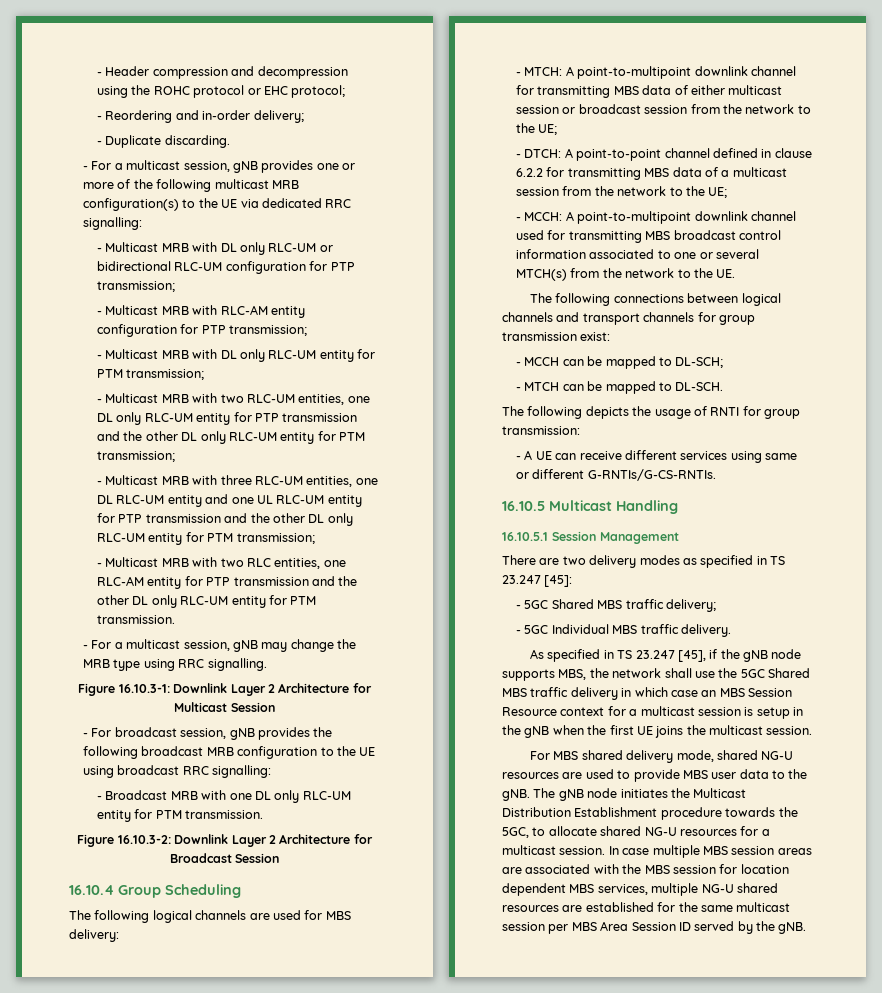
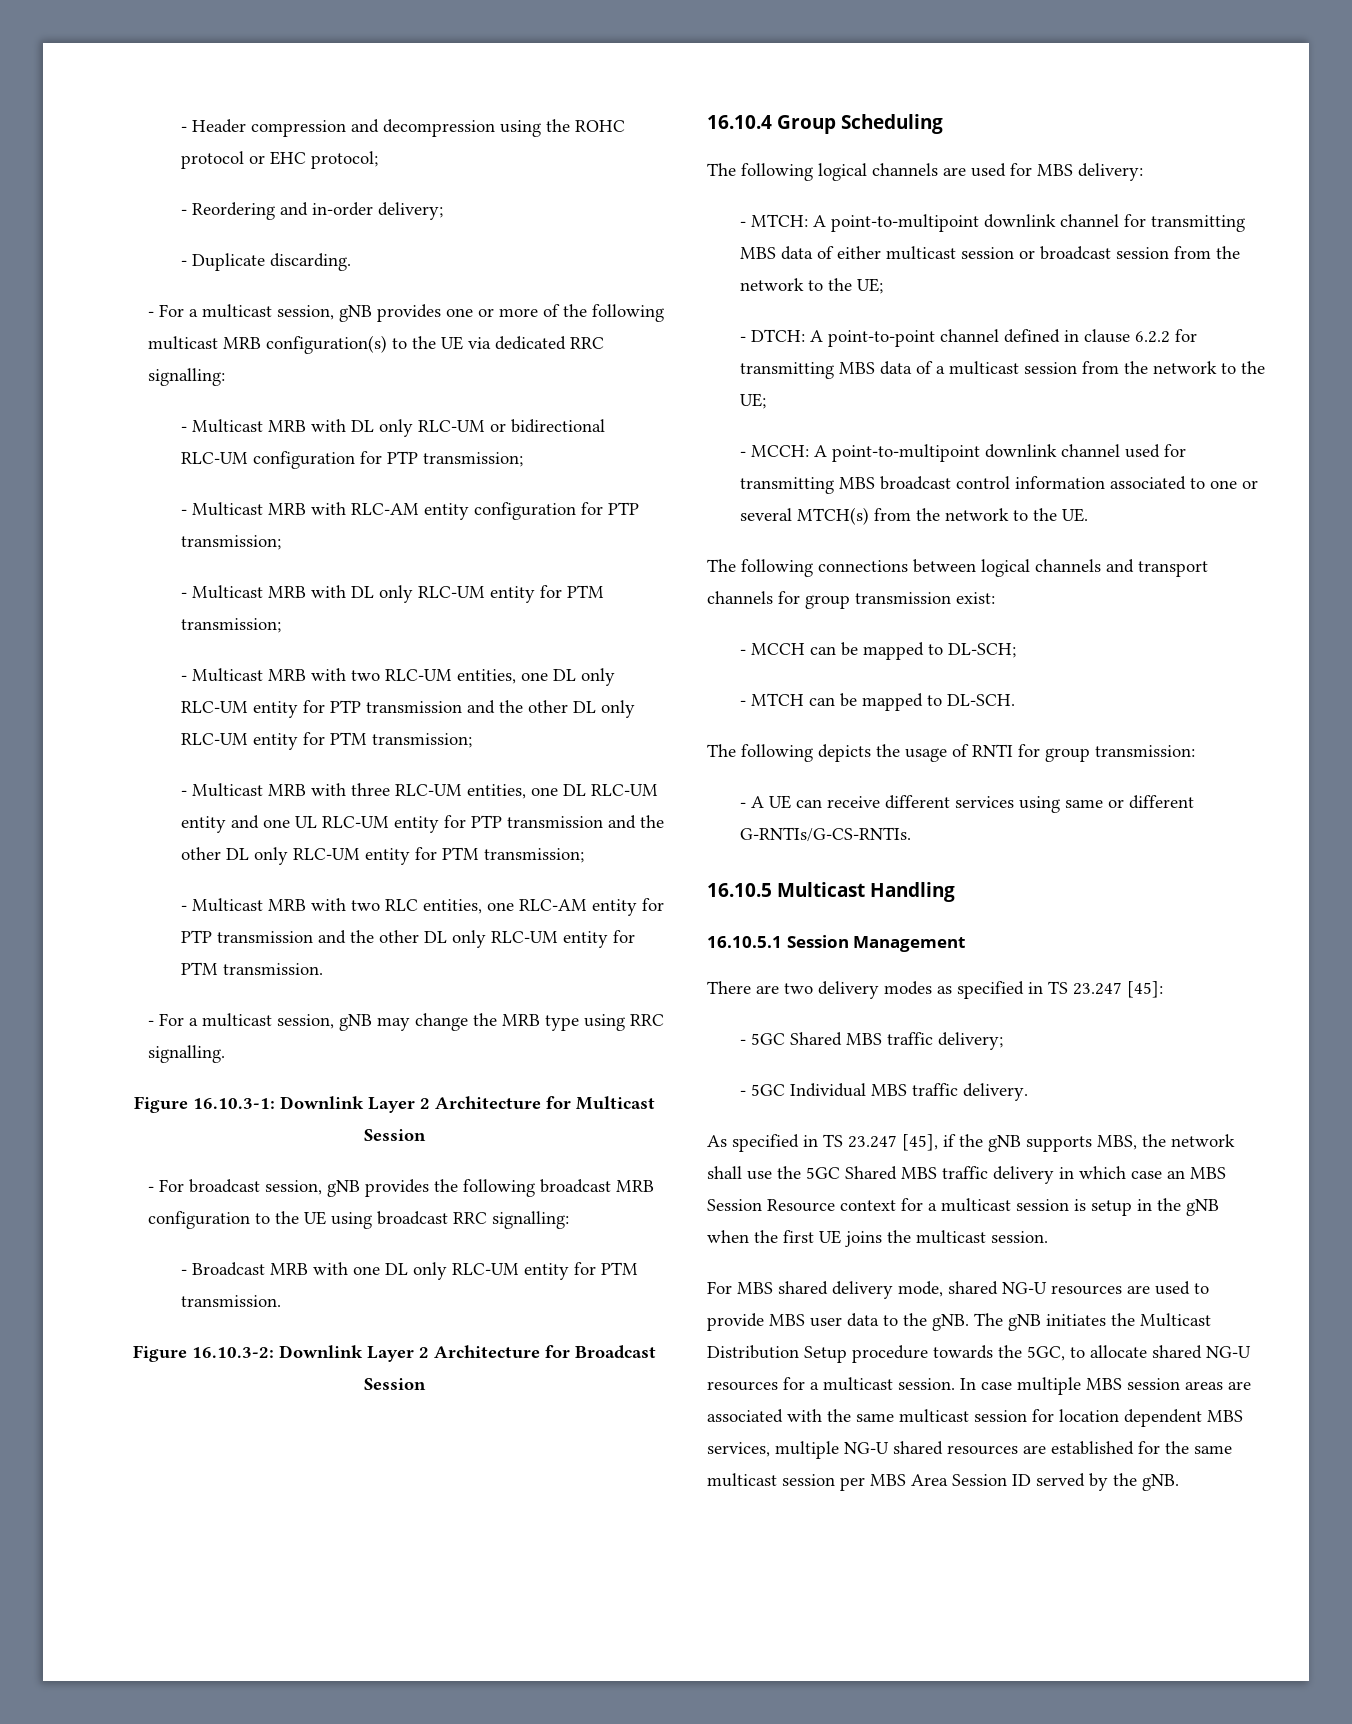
- As specified in TS 23.247 [45], if the gNB node supports MBS, the network shall use the 5GC Shared MBS traffic delivery in which case an MBS Session Resource context for a multicast session is setup in the gNB when the first UE joins the multicast session.
+ As specified in TS 23.247 [45], if the gNB supports MBS, the network shall use the 5GC Shared MBS traffic delivery in which case an MBS Session Resource context for a multicast session is setup in the gNB when the first UE joins the multicast session.
- The gNB node initiates the Multicast Distribution Establishment procedure towards the 5GC, to allocate shared NG-U resources for a multicast session.
+ The gNB initiates the Multicast Distribution Setup procedure towards the 5GC, to allocate shared NG-U resources for a multicast session.
- In case multiple MBS session areas are associated with the MBS session for location dependent MBS services, multiple NG-U shared resources are established for the same multicast session per MBS Area Session ID served by the gNB.
+ In case multiple MBS session areas are associated with the same multicast session for location dependent MBS services, multiple NG-U shared resources are established for the same multicast session per MBS Area Session ID served by the gNB.

